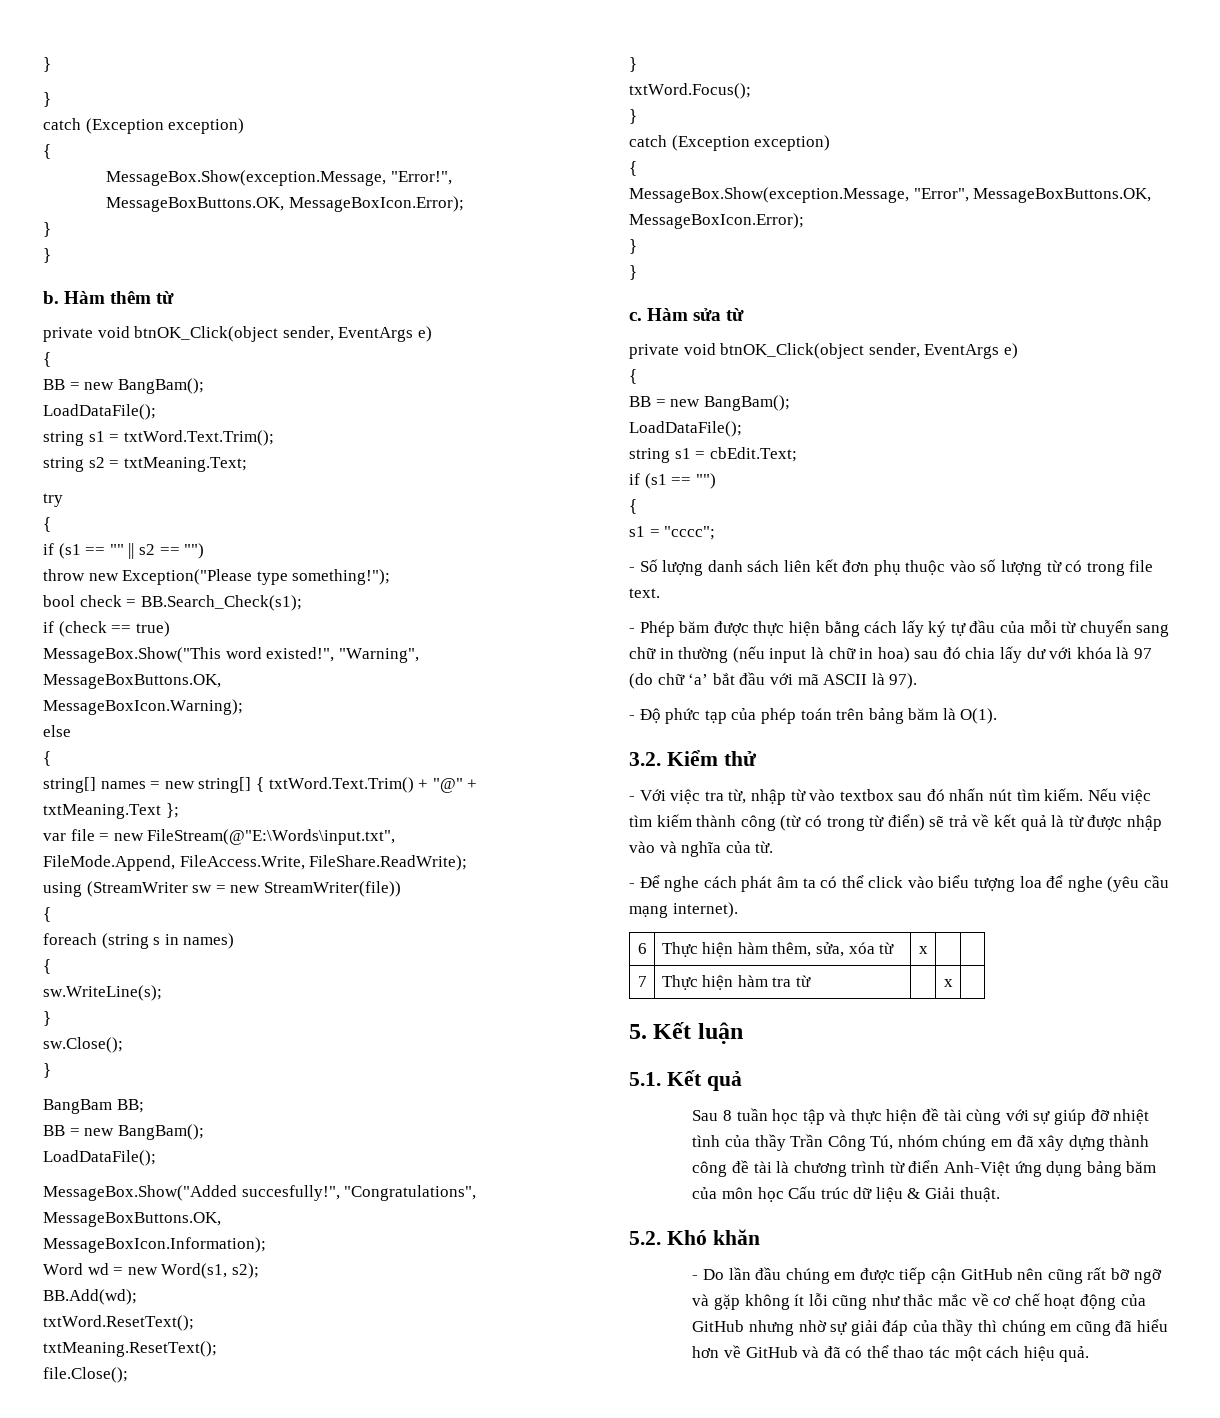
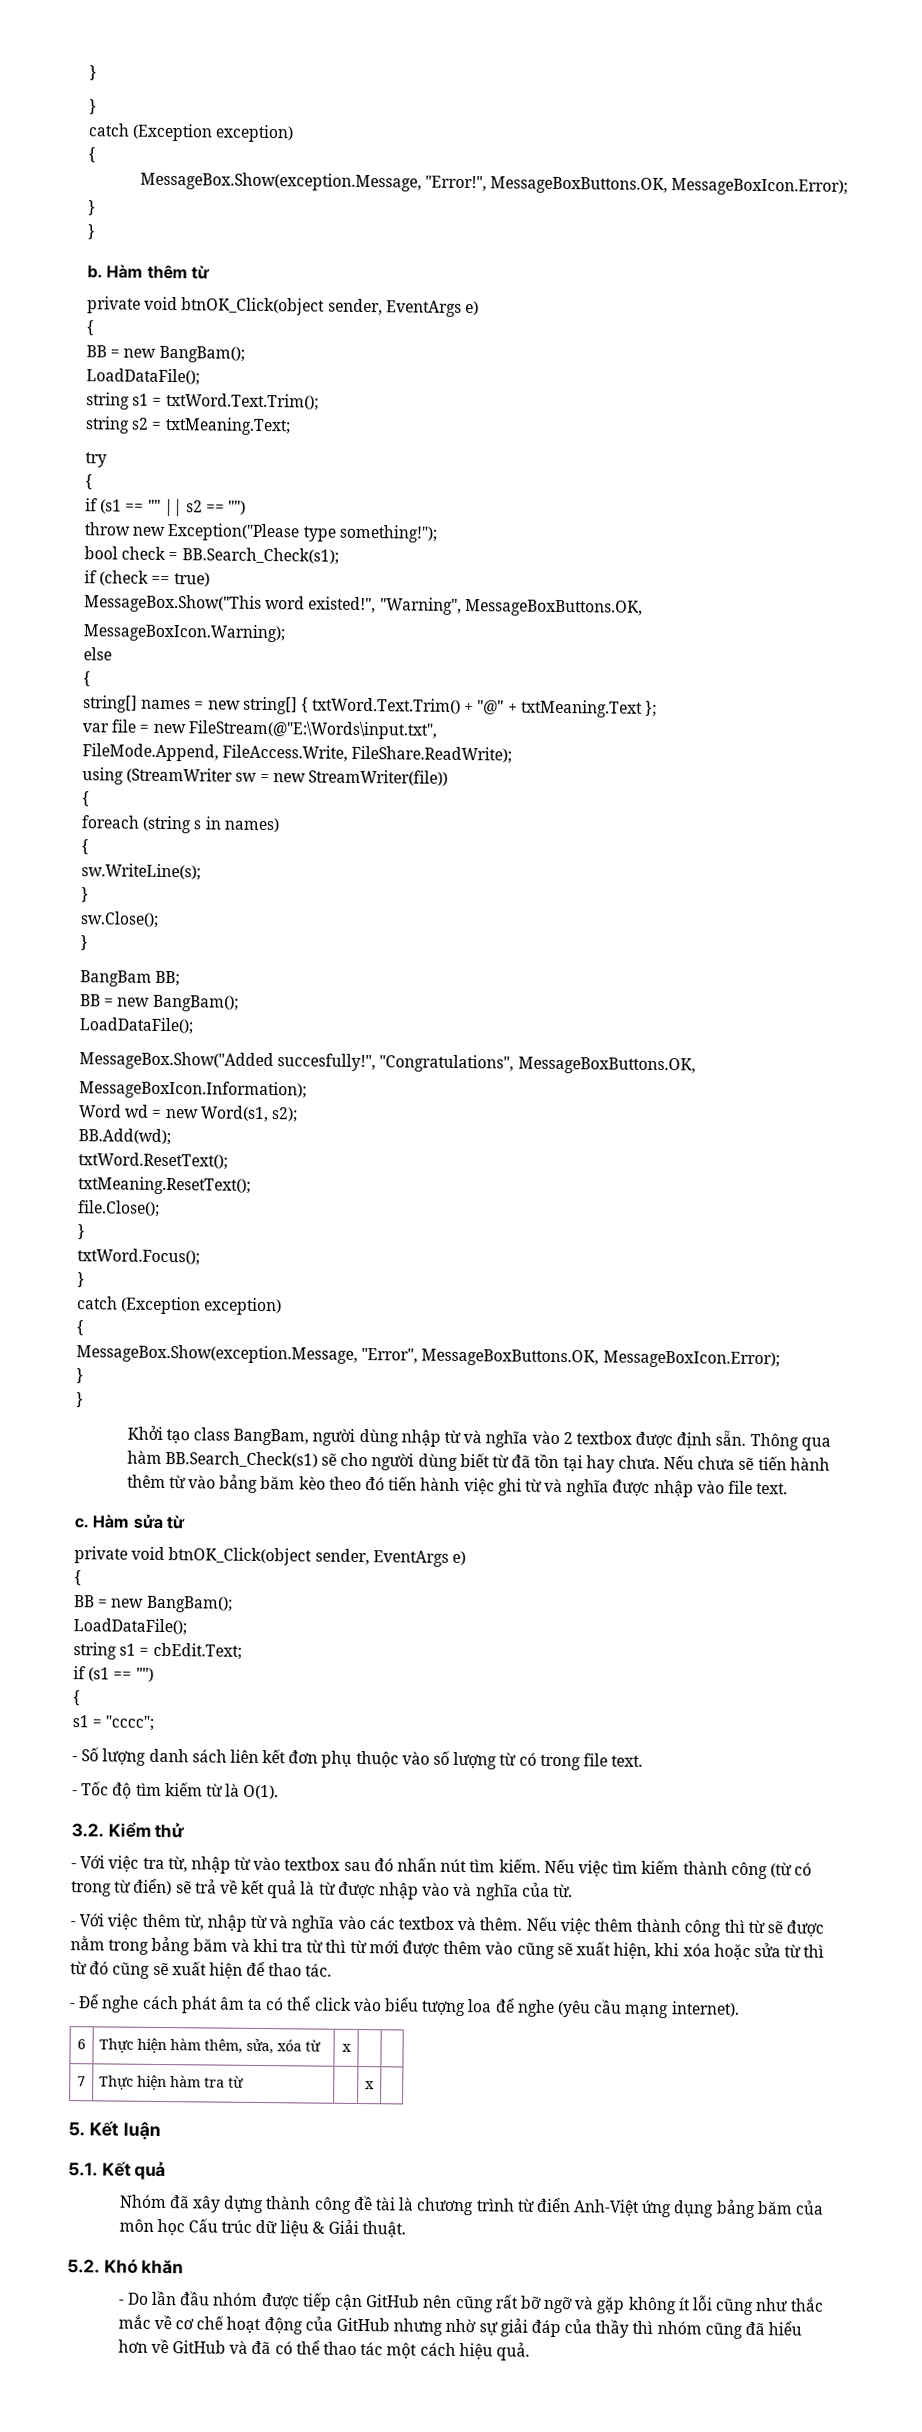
+ Khởi tạo class BangBam, người dùng nhập từ và nghĩa vào 2 textbox được định sẵn. Thông qua hàm BB.Search_Check(s1) sẽ cho người dùng biết từ đã tồn tại hay chưa. Nếu chưa sẽ tiến hành thêm từ vào bảng băm kèo theo đó tiến hành việc ghi từ và nghĩa được nhập vào file text.
- - Phép băm được thực hiện bằng cách lấy ký tự đầu của mỗi từ chuyển sang chữ in thường (nếu input là chữ in hoa) sau đó chia lấy dư với khóa là 97 (do chữ ‘a’ bắt đầu với mã ASCII là 97).
- - Độ phức tạp của phép toán trên bảng băm là O(1).
+ - Tốc độ tìm kiếm từ là O(1).
+ - Với việc thêm từ, nhập từ và nghĩa vào các textbox và thêm. Nếu việc thêm thành công thì từ sẽ được nằm trong bảng băm và khi tra từ thì từ mới được thêm vào cũng sẽ xuất hiện, khi xóa hoặc sửa từ thì từ đó cũng sẽ xuất hiện để thao tác.
- Sau 8 tuần học tập và thực hiện đề tài cùng với sự giúp đỡ nhiệt tình của thầy Trần Công Tú, nhóm chúng em đã xây dựng thành công đề tài là chương trình từ điển Anh-Việt ứng dụng bảng băm của môn học Cấu trúc dữ liệu & Giải thuật.
+ Nhóm đã xây dựng thành công đề tài là chương trình từ điển Anh-Việt ứng dụng bảng băm của môn học Cấu trúc dữ liệu & Giải thuật.
- - Do lần đầu chúng em được tiếp cận GitHub nên cũng rất bỡ ngỡ và gặp không ít lỗi cũng như thắc mắc về cơ chế hoạt động của GitHub nhưng nhờ sự giải đáp của thầy thì chúng em cũng đã hiểu hơn về GitHub và đã có thể thao tác một cách hiệu quả.
+ - Do lần đầu nhóm được tiếp cận GitHub nên cũng rất bỡ ngỡ và gặp không ít lỗi cũng như thắc mắc về cơ chế hoạt động của GitHub nhưng nhờ sự giải đáp của thầy thì nhóm cũng đã hiểu hơn về GitHub và đã có thể thao tác một cách hiệu quả.

